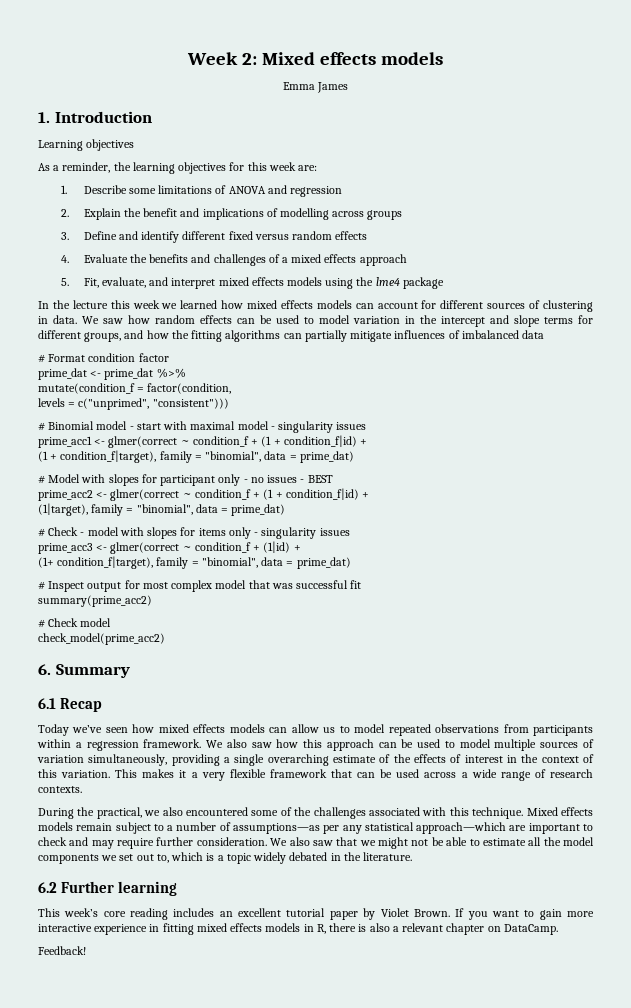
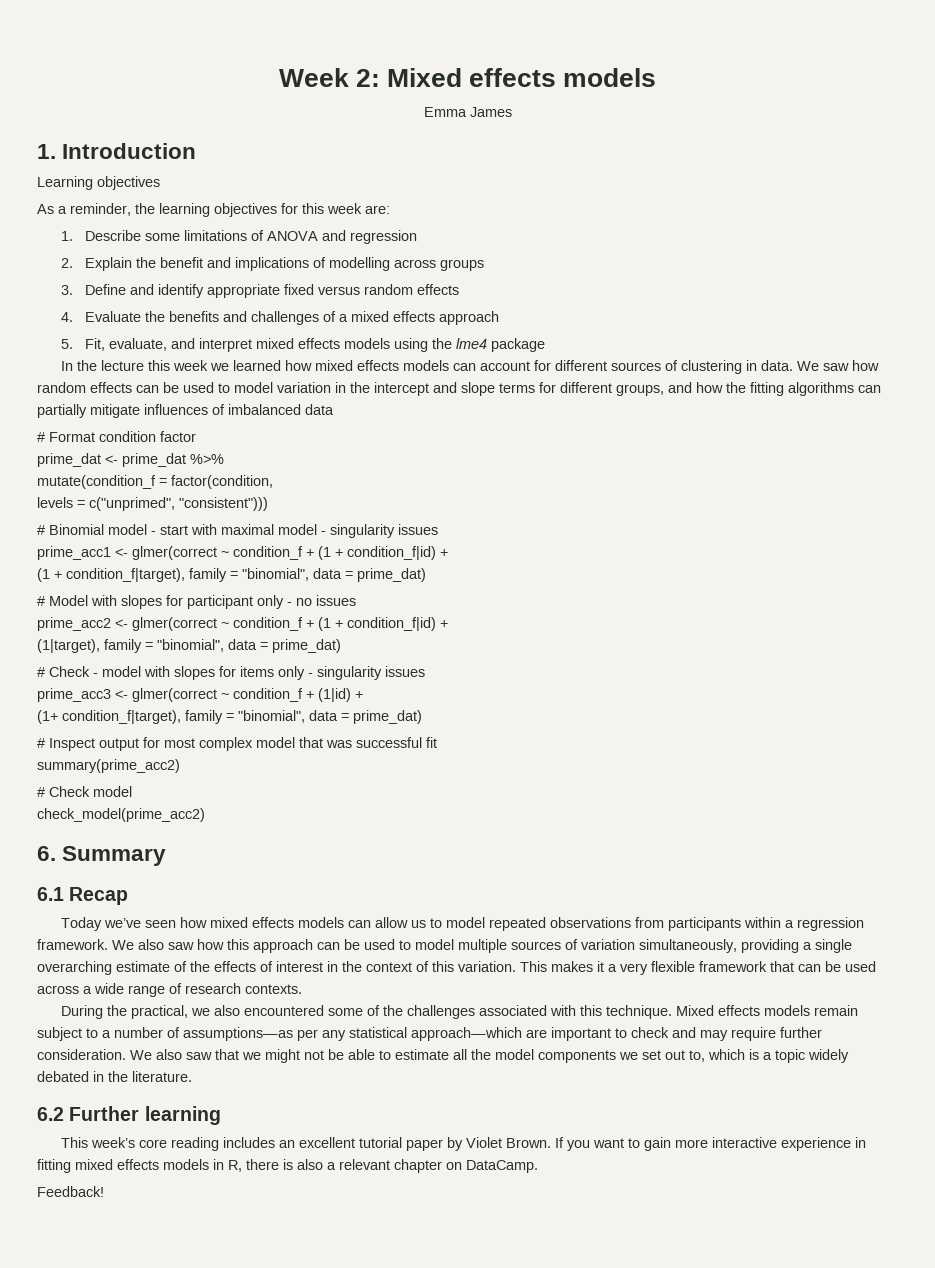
- 3. Define and identify different fixed versus random effects
+ 3. Define and identify appropriate fixed versus random effects
- # Model with slopes for participant only - no issues - BEST
+ # Model with slopes for participant only - no issues

